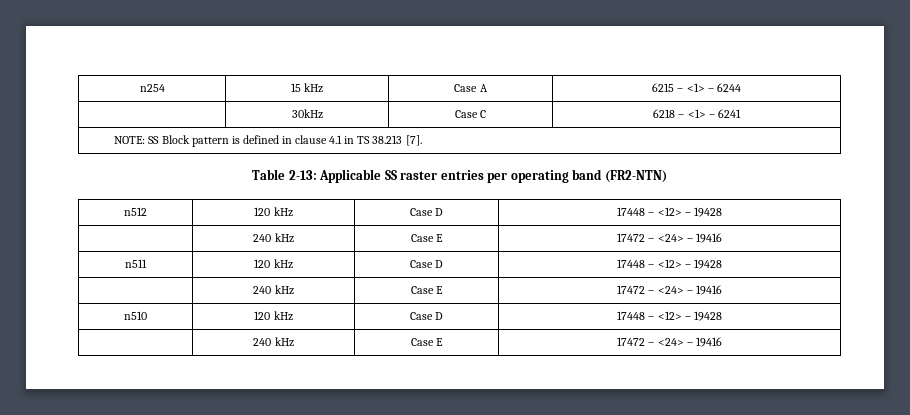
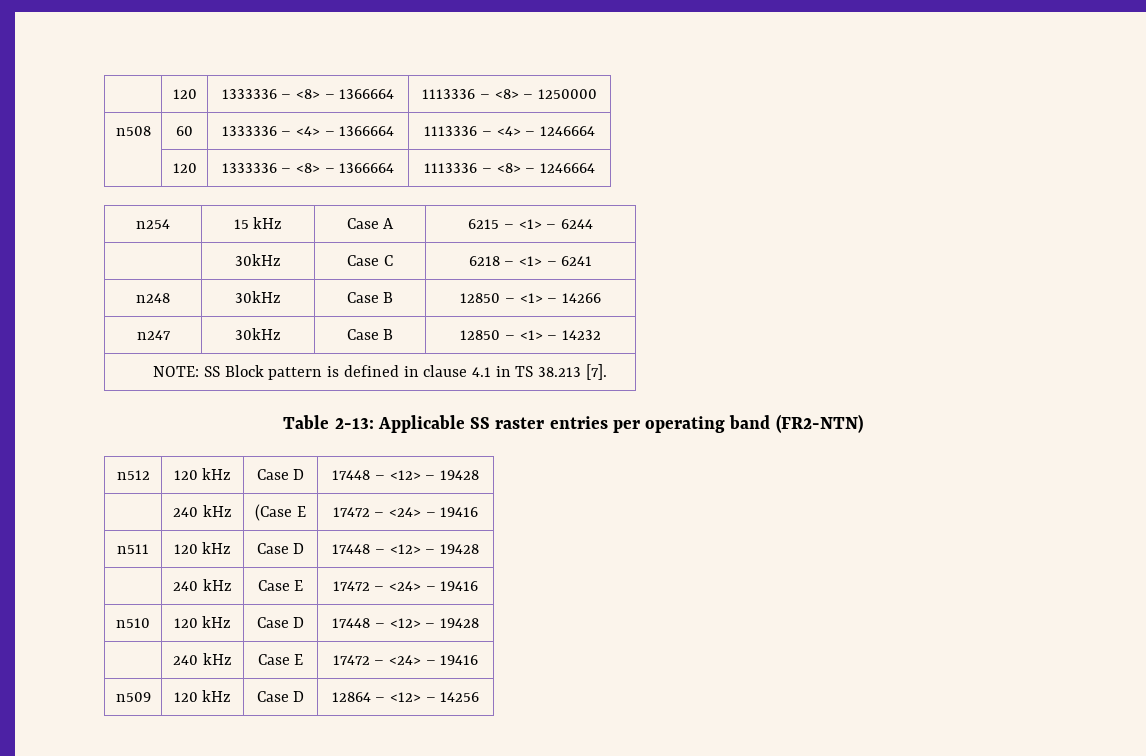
+ | 120 | 1333336 – <8> – 1366664 | 1113336 – <8> – 1250000
+ n508 | 60 | 1333336 – <4> – 1366664 | 1113336 – <4> – 1246664
+ | 120 | 1333336 – <8> – 1366664 | 1113336 – <8> – 1246664
+ n248 | 30kHz | Case B | 12850 – <1> – 14266
+ n247 | 30kHz | Case B | 12850 – <1> – 14232
  n512 | 120 kHz | Case D | 17448 – <12> – 19428
- | 240 kHz | Case E | 17472 – <24> – 19416
+ | 240 kHz | (Case E | 17472 – <24> – 19416
+ n509 | 120 kHz | Case D | 12864 – <12> – 14256

